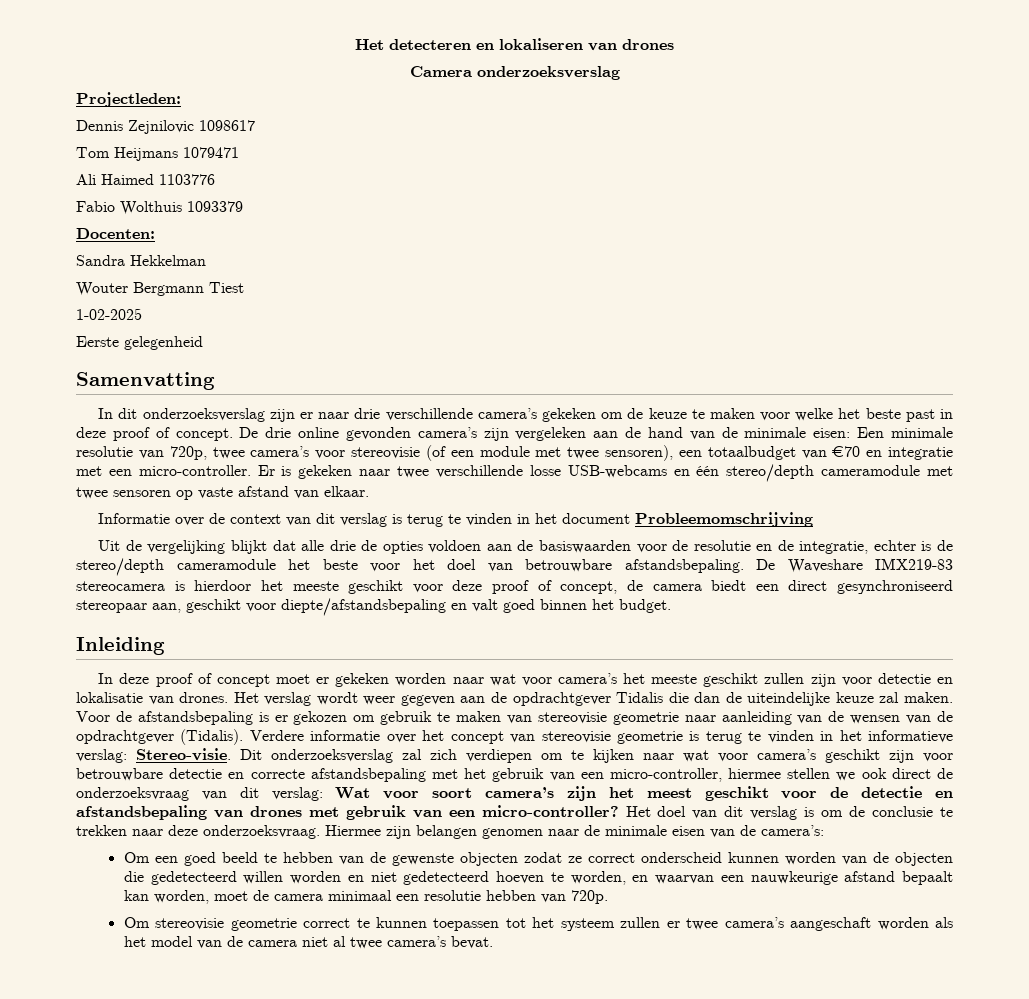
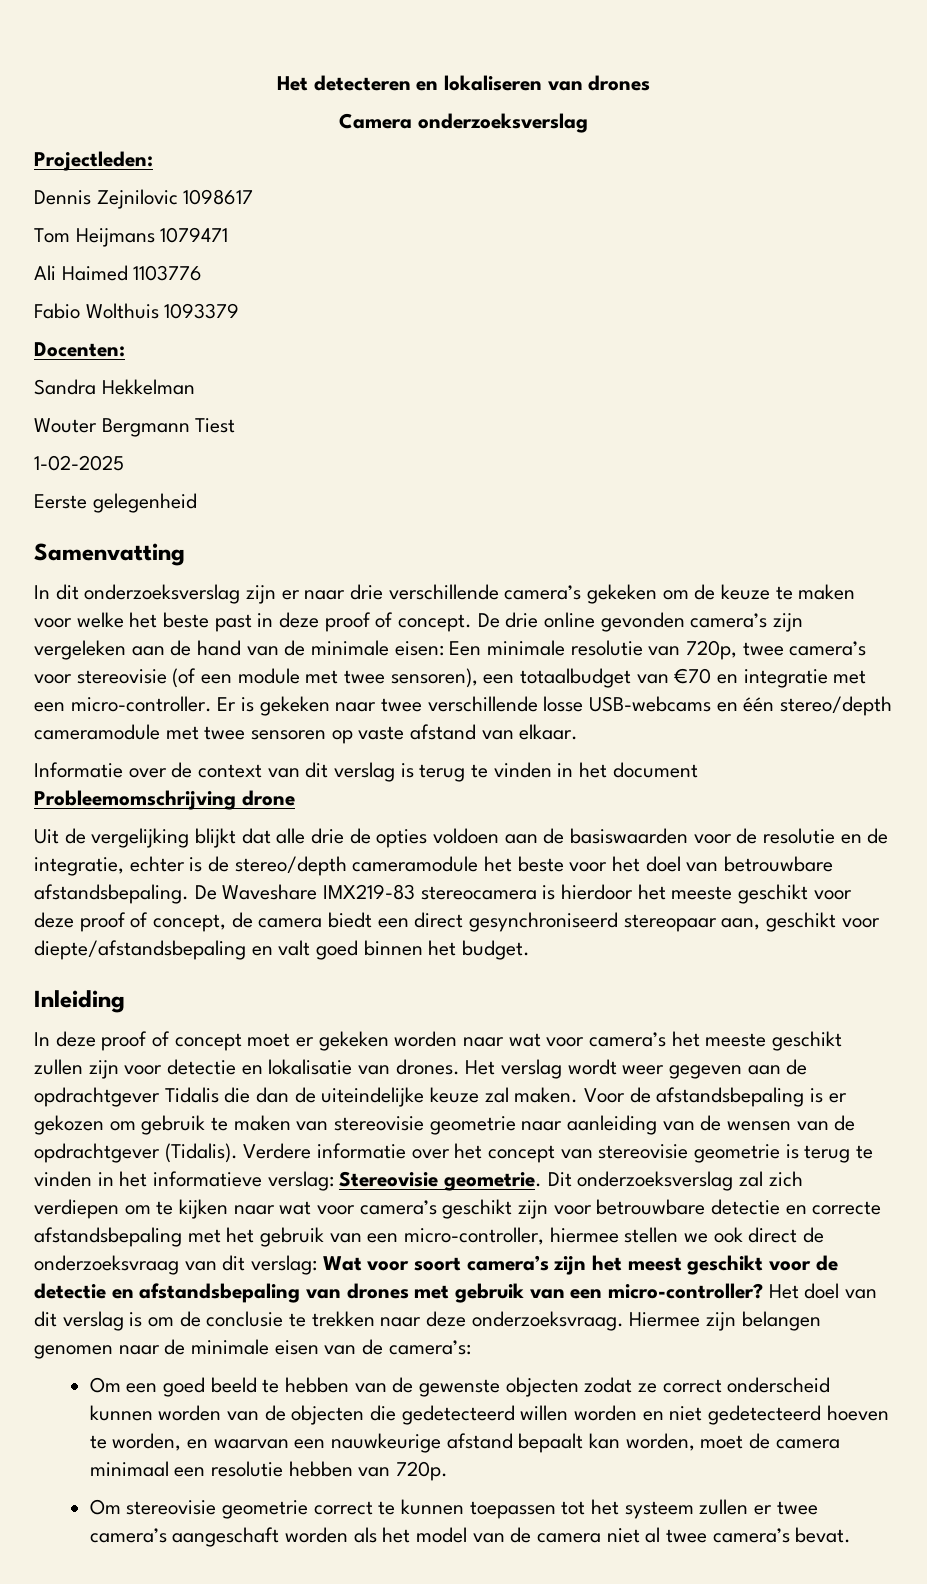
- Informatie over de context van dit verslag is terug te vinden in het document Probleemomschrijving
+ Informatie over de context van dit verslag is terug te vinden in het document Probleemomschrijving drone
- Verdere informatie over het concept van stereovisie geometrie is terug te vinden in het informatieve verslag: Stereo-visie.
+ Verdere informatie over het concept van stereovisie geometrie is terug te vinden in het informatieve verslag: Stereovisie geometrie.

